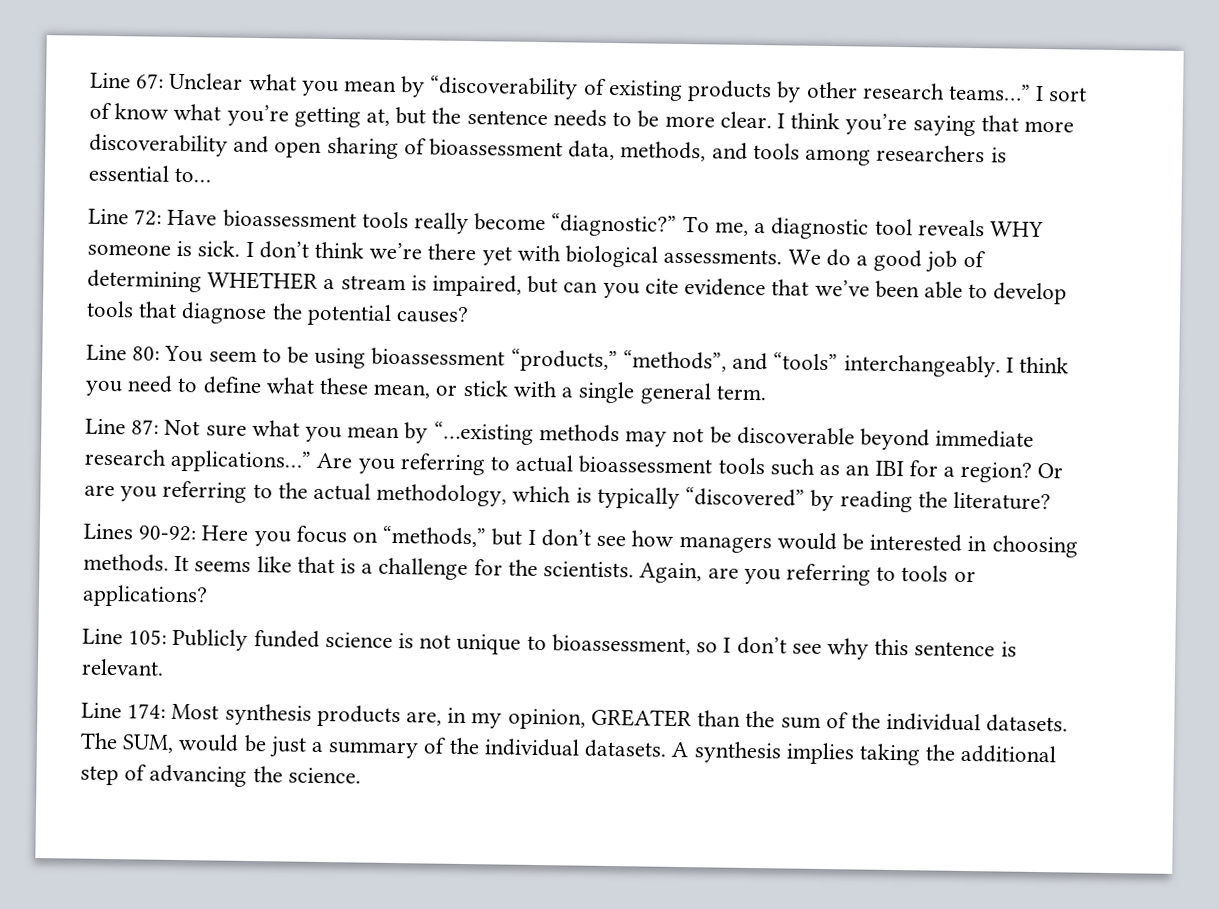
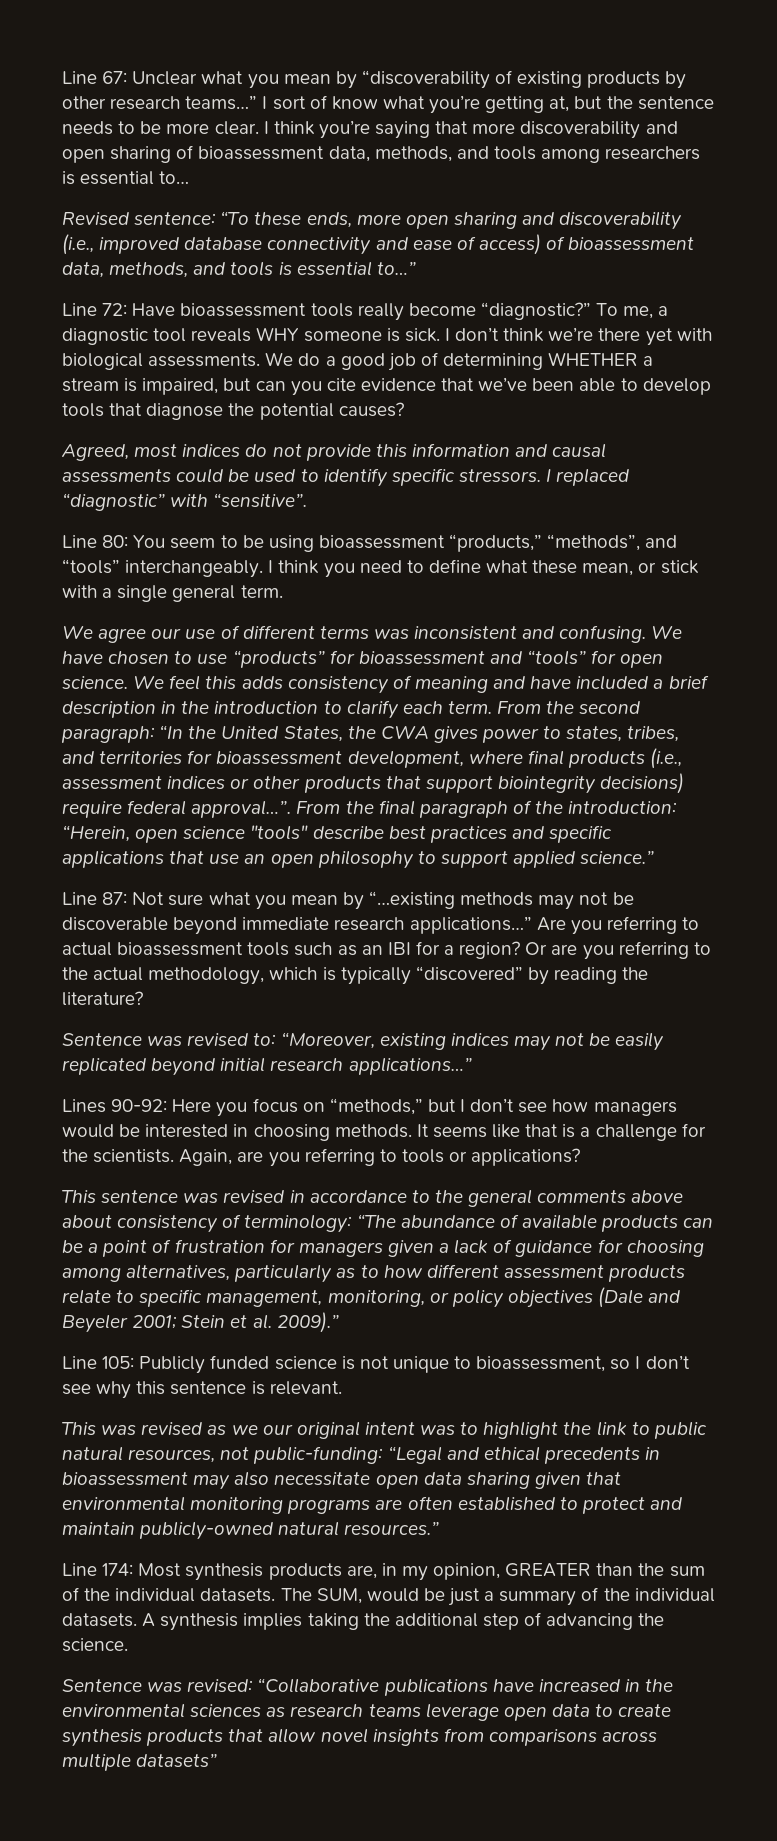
+ Revised sentence: “To these ends, more open sharing and discoverability (i.e., improved database connectivity and ease of access) of bioassessment data, methods, and tools is essential to…”
+ Agreed, most indices do not provide this information and causal assessments could be used to identify specific stressors. I replaced “diagnostic” with “sensitive”.
+ We agree our use of different terms was inconsistent and confusing. We have chosen to use “products” for bioassessment and “tools” for open science. We feel this adds consistency of meaning and have included a brief description in the introduction to clarify each term. From the second paragraph: “In the United States, the CWA gives power to states, tribes, and territories for bioassessment development, where final products (i.e., assessment indices or other products that support biointegrity decisions) require federal approval…”. From the final paragraph of the introduction: “Herein, open science "tools" describe best practices and specific applications that use an open philosophy to support applied science.”
+ Sentence was revised to: “Moreover, existing indices may not be easily replicated beyond initial research applications…”
+ This sentence was revised in accordance to the general comments above about consistency of terminology: “The abundance of available products can be a point of frustration for managers given a lack of guidance for choosing among alternatives, particularly as to how different assessment products relate to specific management, monitoring, or policy objectives (Dale and Beyeler 2001; Stein et al. 2009).”
+ This was revised as we our original intent was to highlight the link to public natural resources, not public-funding: “Legal and ethical precedents in bioassessment may also necessitate open data sharing given that environmental monitoring programs are often established to protect and maintain publicly-owned natural resources.”
+ Sentence was revised: “Collaborative publications have increased in the environmental sciences as research teams leverage open data to create synthesis products that allow novel insights from comparisons across multiple datasets”

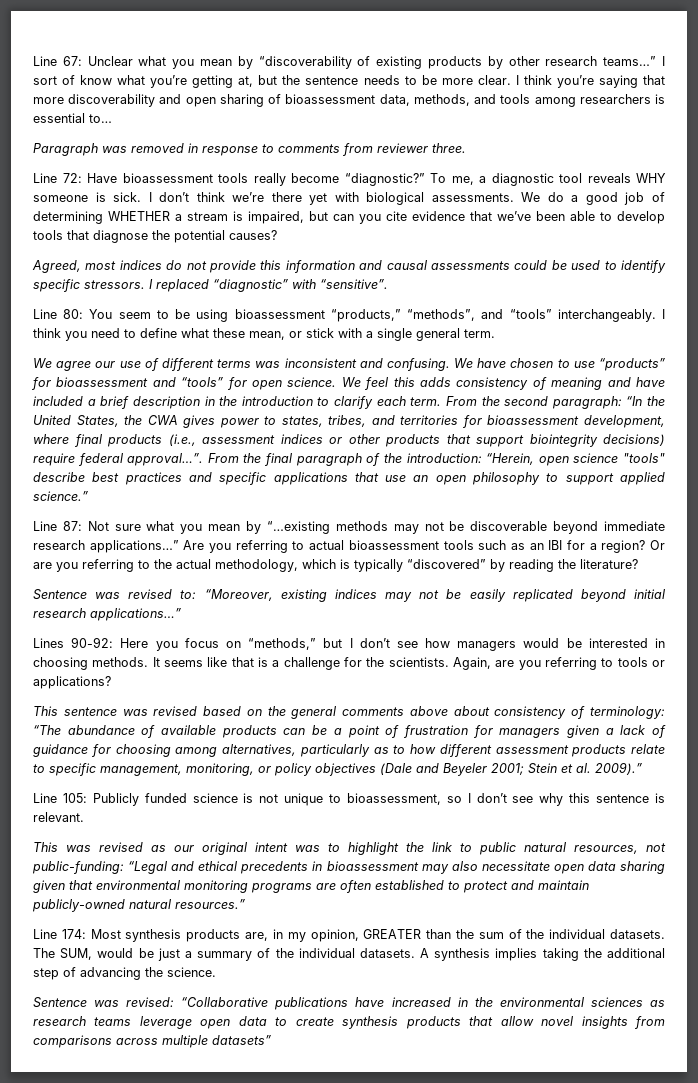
- Revised sentence: “To these ends, more open sharing and discoverability (i.e., improved database connectivity and ease of access) of bioassessment data, methods, and tools is essential to…”
+ Paragraph was removed in response to comments from reviewer three.
- This sentence was revised in accordance to the general comments above about consistency of terminology: “The abundance of available products can be a point of frustration for managers given a lack of guidance for choosing among alternatives, particularly as to how different assessment products relate to specific management, monitoring, or policy objectives (Dale and Beyeler 2001; Stein et al. 2009).”
+ This sentence was revised based on the general comments above about consistency of terminology: “The abundance of available products can be a point of frustration for managers given a lack of guidance for choosing among alternatives, particularly as to how different assessment products relate to specific management, monitoring, or policy objectives (Dale and Beyeler 2001; Stein et al. 2009).”
- This was revised as we our original intent was to highlight the link to public natural resources, not public-funding: “Legal and ethical precedents in bioassessment may also necessitate open data sharing given that environmental monitoring programs are often established to protect and maintain publicly-owned natural resources.”
+ This was revised as our original intent was to highlight the link to public natural resources, not public-funding: “Legal and ethical precedents in bioassessment may also necessitate open data sharing given that environmental monitoring programs are often established to protect and maintain publicly-owned natural resources.”

